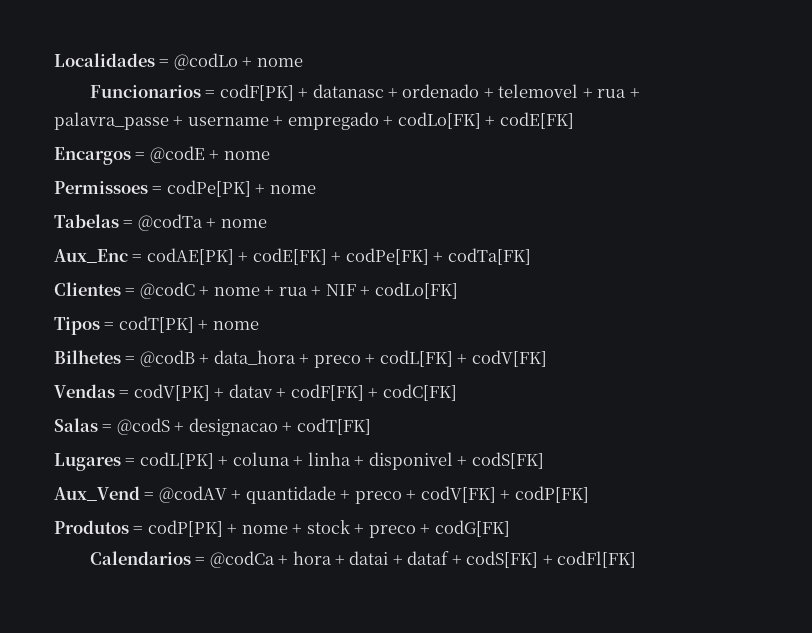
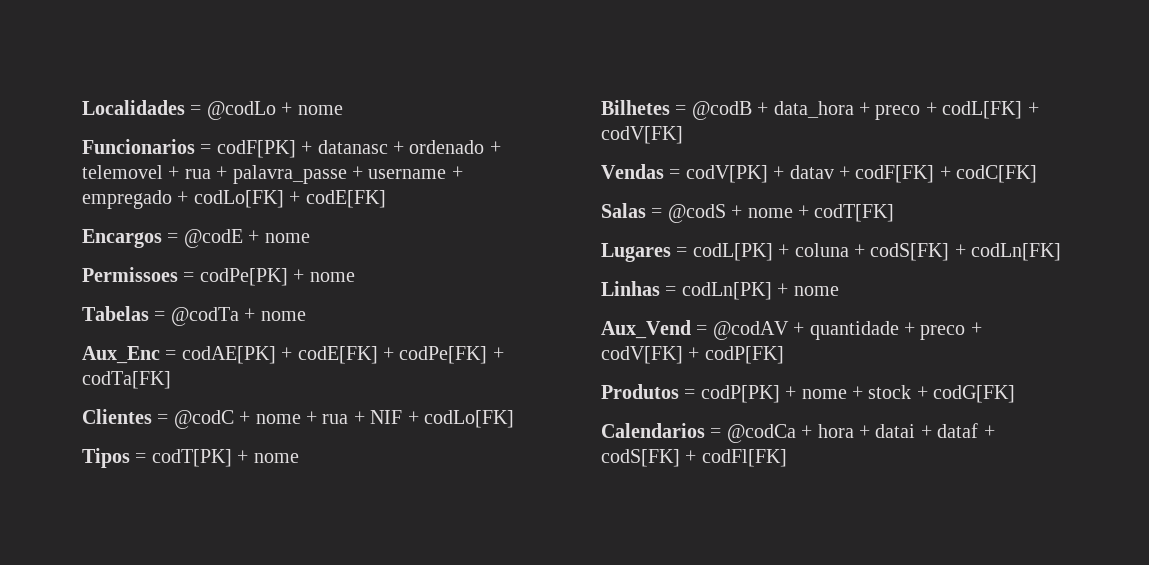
- Salas = @codS + designacao + codT[FK]
+ Salas = @codS + nome + codT[FK]
- Lugares = codL[PK] + coluna + linha + disponivel + codS[FK]
+ Lugares = codL[PK] + coluna + codS[FK] + codLn[FK]
+ Linhas = codLn[PK] + nome
- Produtos = codP[PK] + nome + stock + preco + codG[FK]
+ Produtos = codP[PK] + nome + stock + codG[FK]

